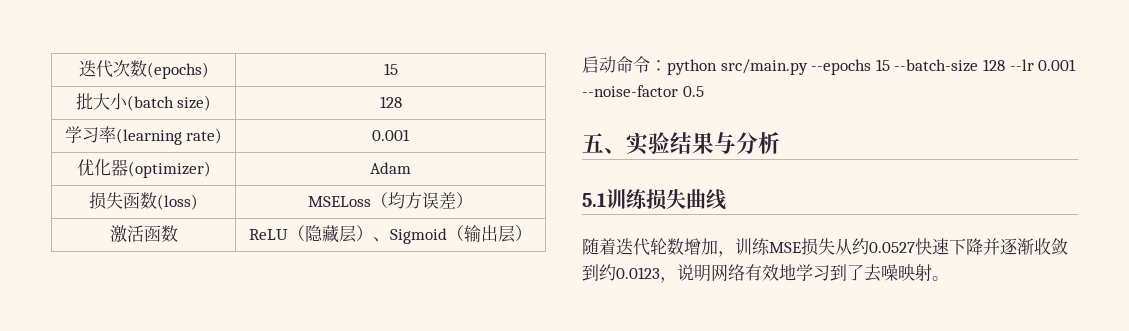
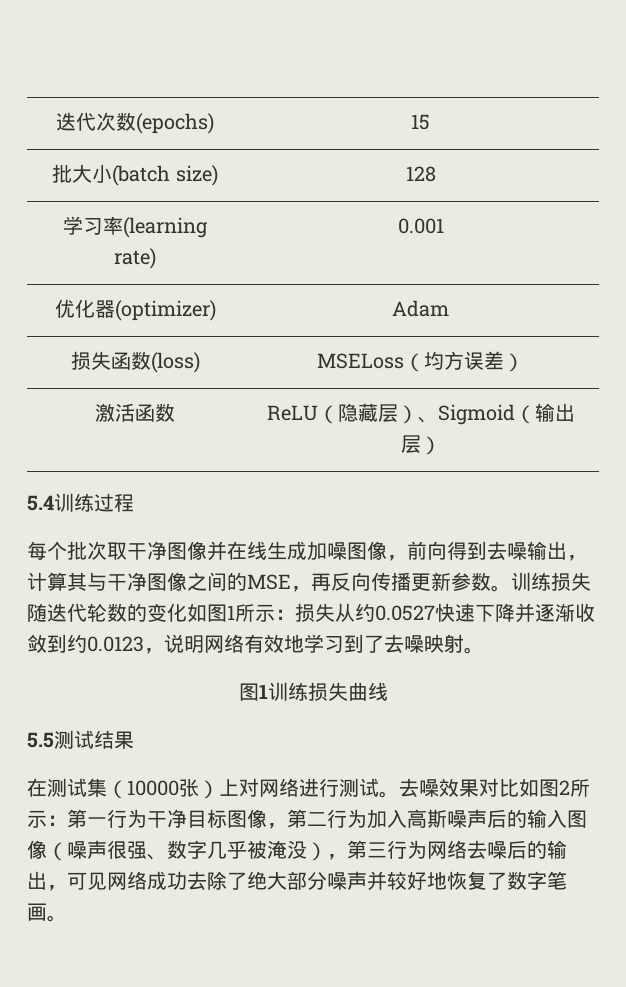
- 启动命令：python src/main.py --epochs 15 --batch-size 128 --lr 0.001 --noise-factor 0.5
- 五、实验结果与分析
- 5.1训练损失曲线
- 随着迭代轮数增加，训练MSE损失从约0.0527快速下降并逐渐收敛到约0.0123，说明网络有效地学习到了去噪映射。
+ 5.4训练过程
+ 每个批次取干净图像并在线生成加噪图像，前向得到去噪输出，计算其与干净图像之间的MSE，再反向传播更新参数。训练损失随迭代轮数的变化如图1所示：损失从约0.0527快速下降并逐渐收敛到约0.0123，说明网络有效地学习到了去噪映射。
+ 图1训练损失曲线
+ 5.5测试结果
+ 在测试集（10000张）上对网络进行测试。去噪效果对比如图2所示：第一行为干净目标图像，第二行为加入高斯噪声后的输入图像（噪声很强、数字几乎被淹没），第三行为网络去噪后的输出，可见网络成功去除了绝大部分噪声并较好地恢复了数字笔画。

